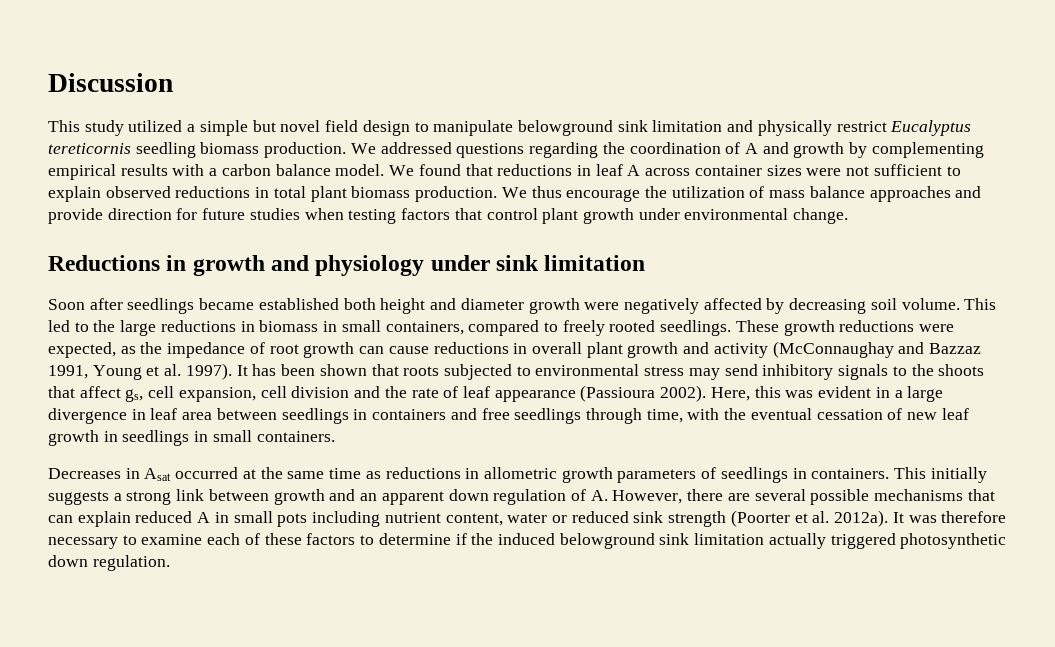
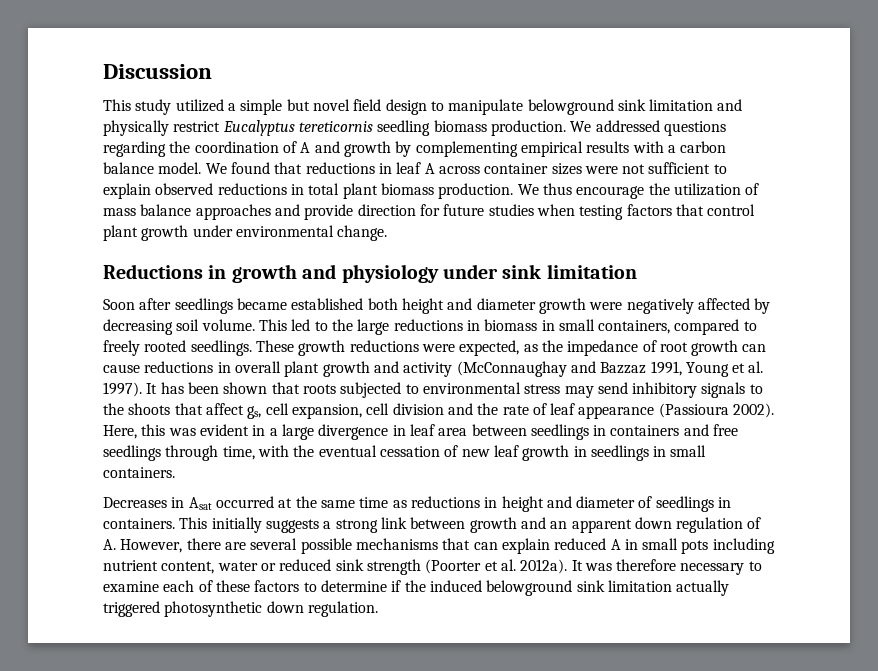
- Decreases in Asat occurred at the same time as reductions in allometric growth parameters of seedlings in containers.
+ Decreases in Asat occurred at the same time as reductions in height and diameter of seedlings in containers.

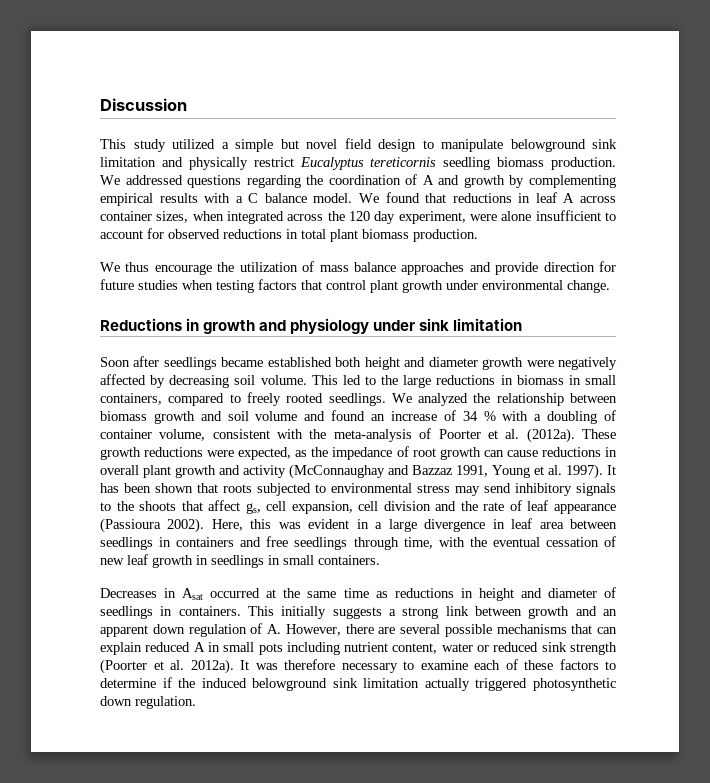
- We addressed questions regarding the coordination of A and growth by complementing empirical results with a carbon balance model.
+ We addressed questions regarding the coordination of A and growth by complementing empirical results with a C balance model.
- We found that reductions in leaf A across container sizes were not sufficient to explain observed reductions in total plant biomass production. We thus encourage the utilization of mass balance approaches and provide direction for future studies when testing factors that control plant growth under environmental change.
+ We found that reductions in leaf A across container sizes, when integrated across the 120 day experiment, were alone insufficient to account for observed reductions in total plant biomass production.
+ We thus encourage the utilization of mass balance approaches and provide direction for future studies when testing factors that control plant growth under environmental change.
+ We analyzed the relationship between biomass growth and soil volume and found an increase of 34 % with a doubling of container volume, consistent with the meta-analysis of Poorter et al. (2012a).

